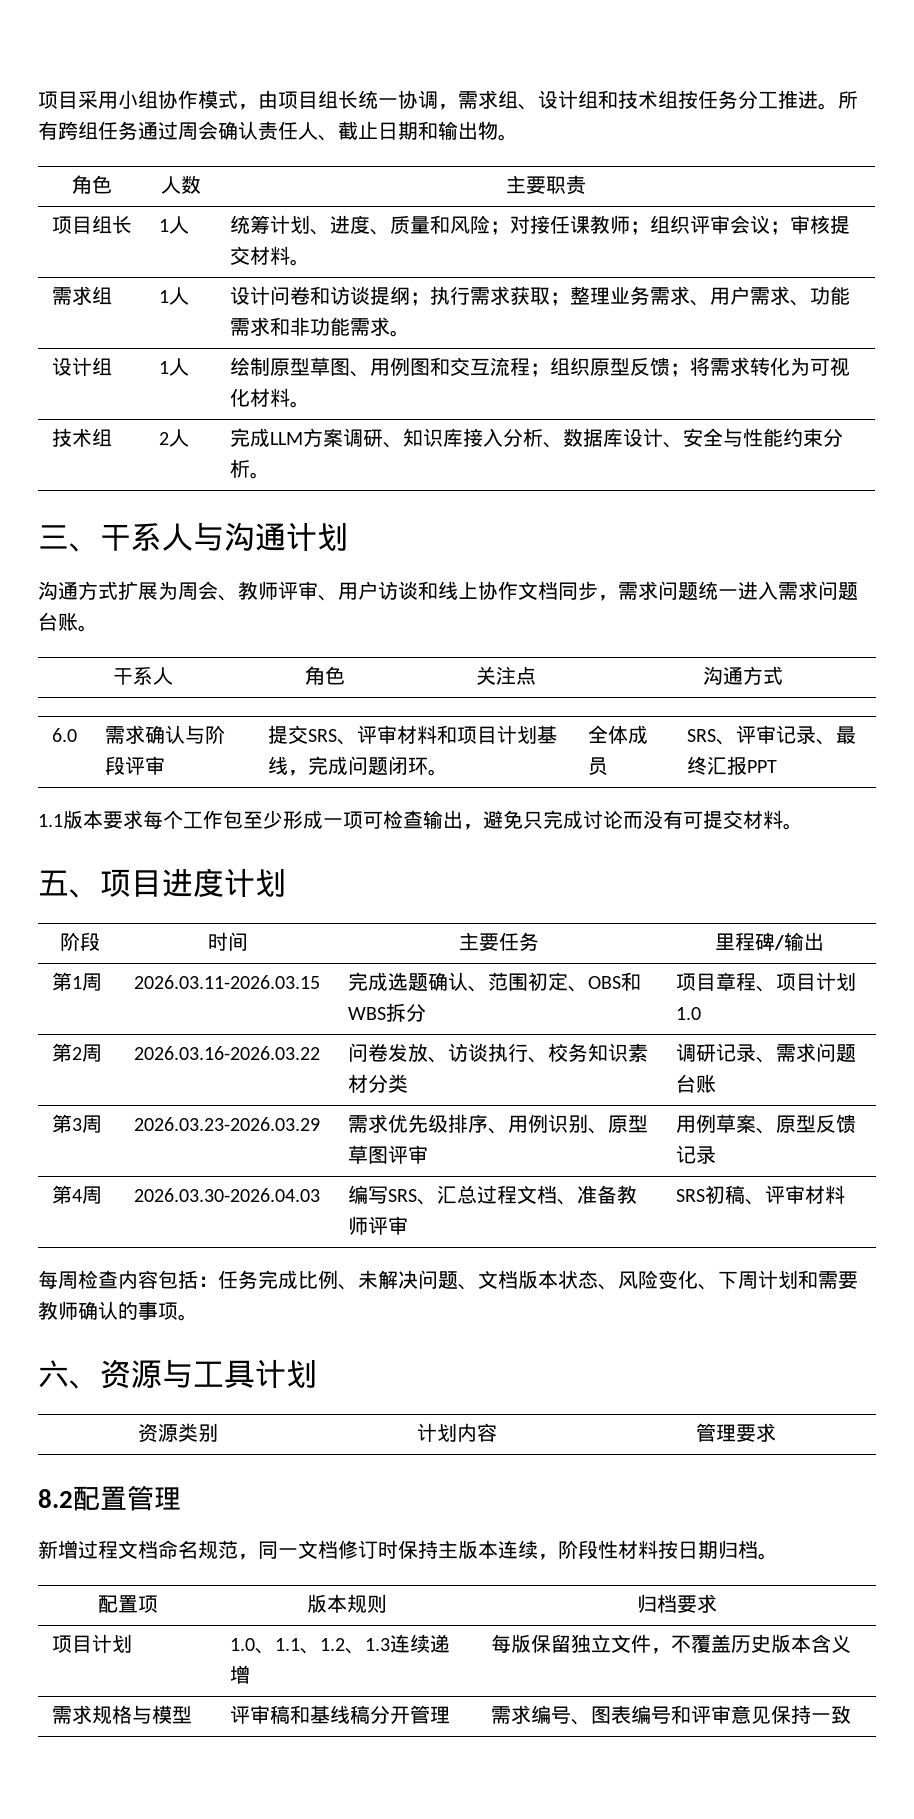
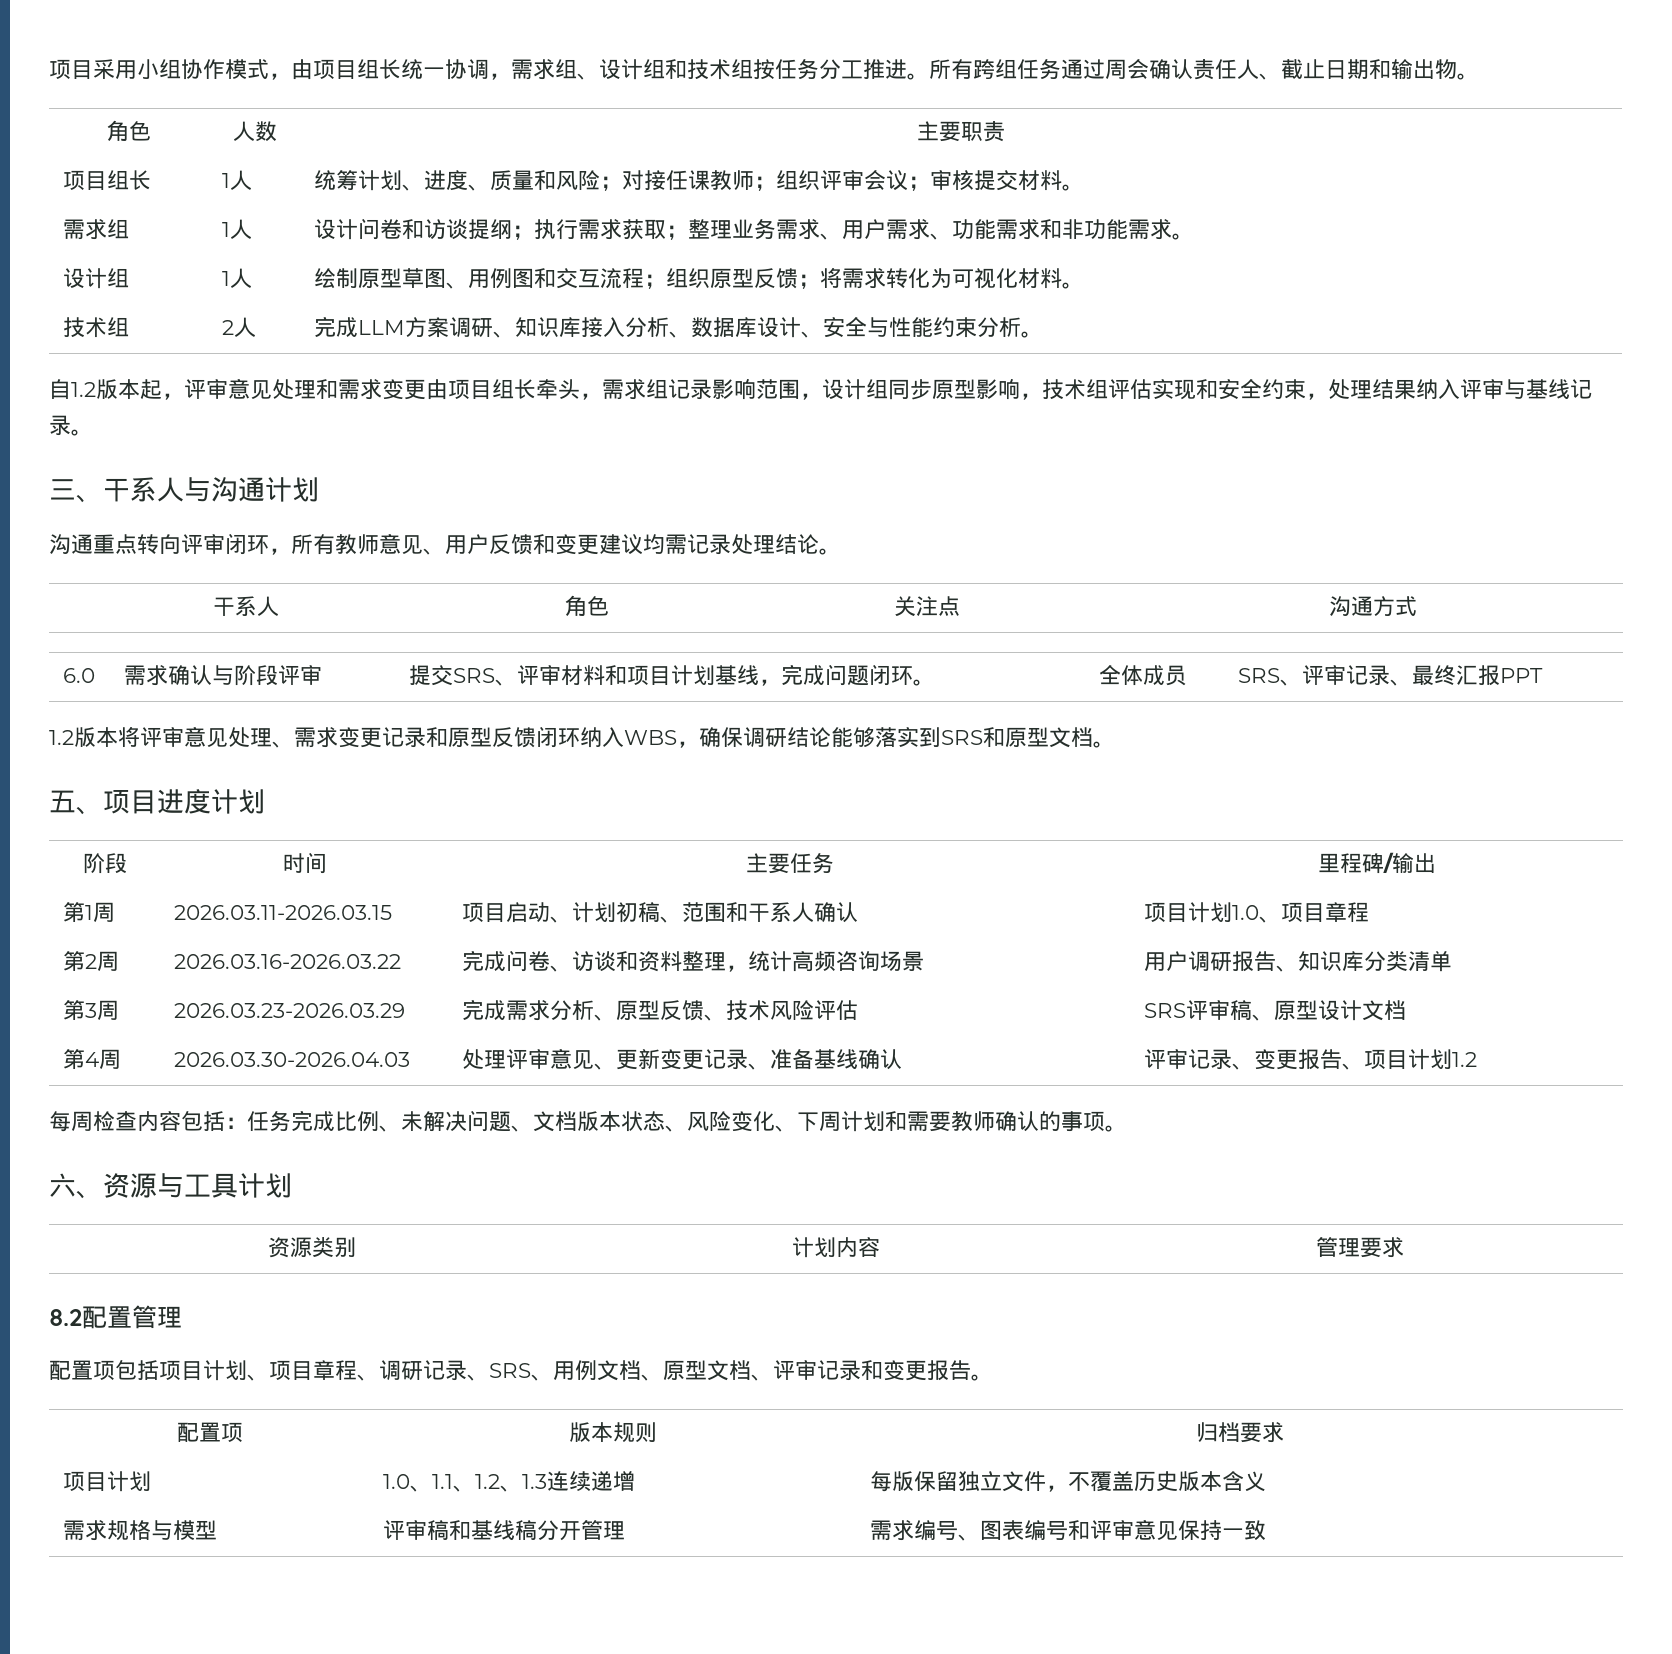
+ 自1.2版本起，评审意见处理和需求变更由项目组长牵头，需求组记录影响范围，设计组同步原型影响，技术组评估实现和安全约束，处理结果纳入评审与基线记录。
- 沟通方式扩展为周会、教师评审、用户访谈和线上协作文档同步，需求问题统一进入需求问题台账。
+ 沟通重点转向评审闭环，所有教师意见、用户反馈和变更建议均需记录处理结论。
- 1.1版本要求每个工作包至少形成一项可检查输出，避免只完成讨论而没有可提交材料。
+ 1.2版本将评审意见处理、需求变更记录和原型反馈闭环纳入WBS，确保调研结论能够落实到SRS和原型文档。
- 第1周 | 2026.03.11-2026.03.15 | 完成选题确认、范围初定、OBS和WBS拆分 | 项目章程、项目计划1.0
+ 第1周 | 2026.03.11-2026.03.15 | 项目启动、计划初稿、范围和干系人确认 | 项目计划1.0、项目章程
- 第2周 | 2026.03.16-2026.03.22 | 问卷发放、访谈执行、校务知识素材分类 | 调研记录、需求问题台账
- 第3周 | 2026.03.23-2026.03.29 | 需求优先级排序、用例识别、原型草图评审 | 用例草案、原型反馈记录
- 第4周 | 2026.03.30-2026.04.03 | 编写SRS、汇总过程文档、准备教师评审 | SRS初稿、评审材料
+ 第2周 | 2026.03.16-2026.03.22 | 完成问卷、访谈和资料整理，统计高频咨询场景 | 用户调研报告、知识库分类清单
+ 第3周 | 2026.03.23-2026.03.29 | 完成需求分析、原型反馈、技术风险评估 | SRS评审稿、原型设计文档
+ 第4周 | 2026.03.30-2026.04.03 | 处理评审意见、更新变更记录、准备基线确认 | 评审记录、变更报告、项目计划1.2
- 新增过程文档命名规范，同一文档修订时保持主版本连续，阶段性材料按日期归档。
+ 配置项包括项目计划、项目章程、调研记录、SRS、用例文档、原型文档、评审记录和变更报告。

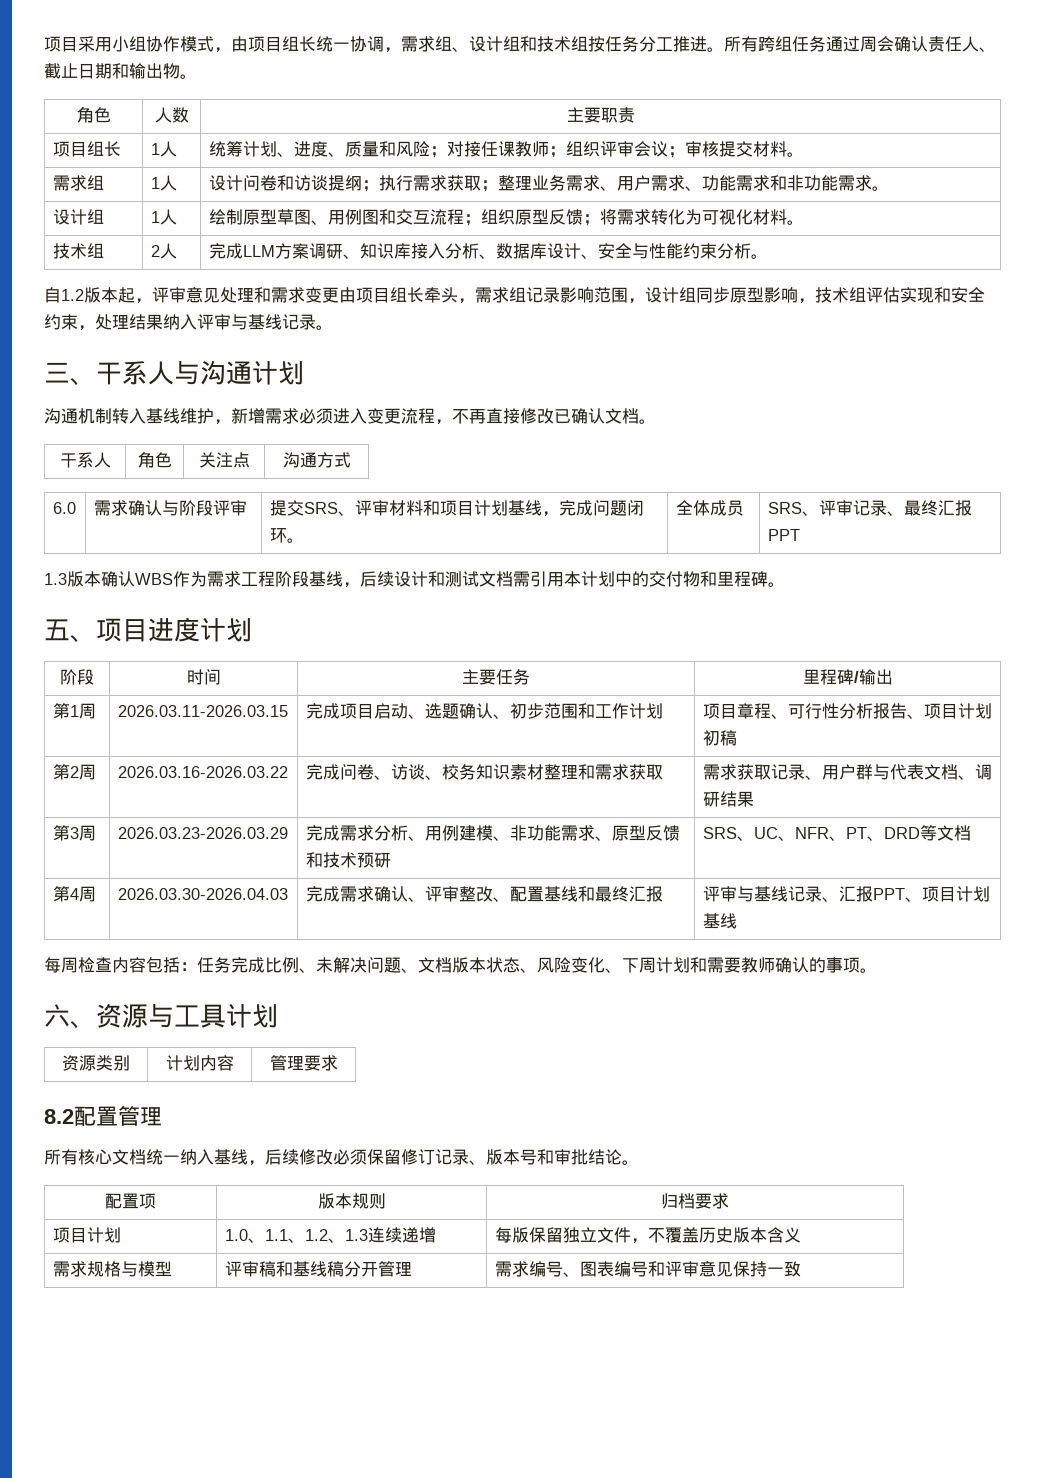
- 沟通重点转向评审闭环，所有教师意见、用户反馈和变更建议均需记录处理结论。
+ 沟通机制转入基线维护，新增需求必须进入变更流程，不再直接修改已确认文档。
- 1.2版本将评审意见处理、需求变更记录和原型反馈闭环纳入WBS，确保调研结论能够落实到SRS和原型文档。
+ 1.3版本确认WBS作为需求工程阶段基线，后续设计和测试文档需引用本计划中的交付物和里程碑。
- 第1周 | 2026.03.11-2026.03.15 | 项目启动、计划初稿、范围和干系人确认 | 项目计划1.0、项目章程
+ 第1周 | 2026.03.11-2026.03.15 | 完成项目启动、选题确认、初步范围和工作计划 | 项目章程、可行性分析报告、项目计划初稿
- 第2周 | 2026.03.16-2026.03.22 | 完成问卷、访谈和资料整理，统计高频咨询场景 | 用户调研报告、知识库分类清单
+ 第2周 | 2026.03.16-2026.03.22 | 完成问卷、访谈、校务知识素材整理和需求获取 | 需求获取记录、用户群与代表文档、调研结果
- 第3周 | 2026.03.23-2026.03.29 | 完成需求分析、原型反馈、技术风险评估 | SRS评审稿、原型设计文档
- 第4周 | 2026.03.30-2026.04.03 | 处理评审意见、更新变更记录、准备基线确认 | 评审记录、变更报告、项目计划1.2
+ 第3周 | 2026.03.23-2026.03.29 | 完成需求分析、用例建模、非功能需求、原型反馈和技术预研 | SRS、UC、NFR、PT、DRD等文档
+ 第4周 | 2026.03.30-2026.04.03 | 完成需求确认、评审整改、配置基线和最终汇报 | 评审与基线记录、汇报PPT、项目计划基线
- 配置项包括项目计划、项目章程、调研记录、SRS、用例文档、原型文档、评审记录和变更报告。
+ 所有核心文档统一纳入基线，后续修改必须保留修订记录、版本号和审批结论。

